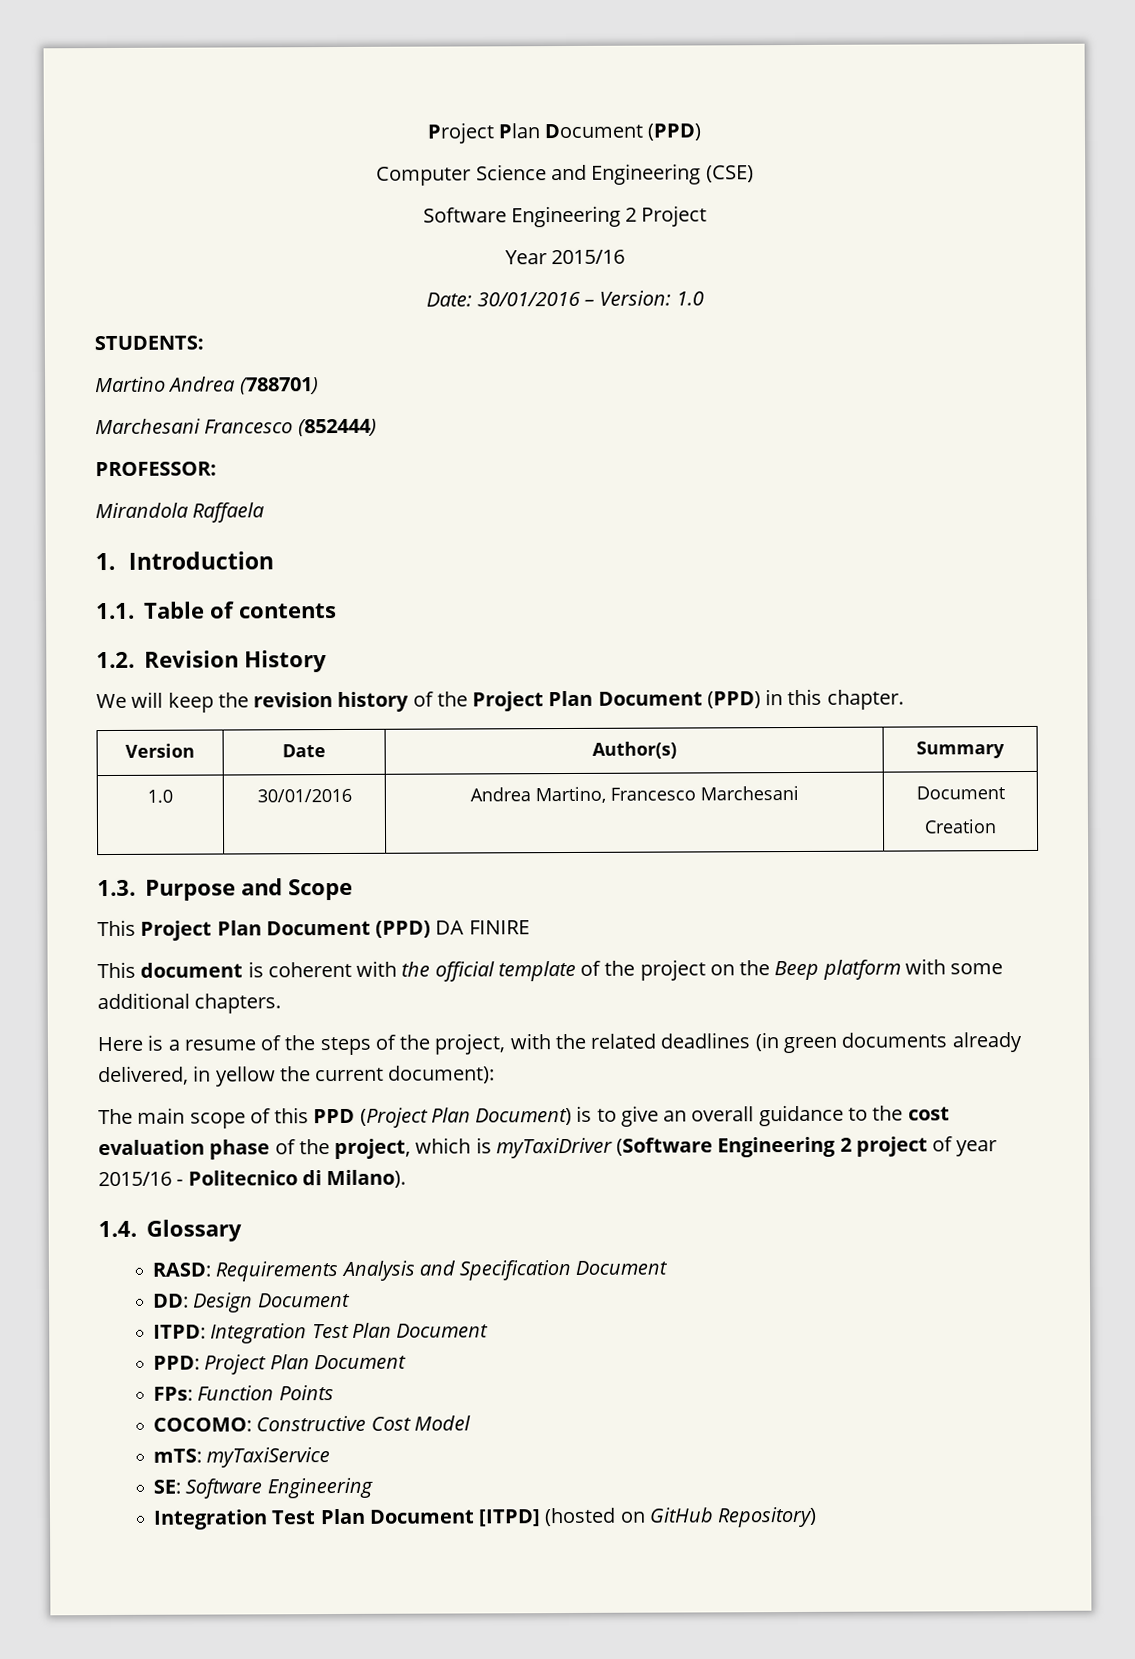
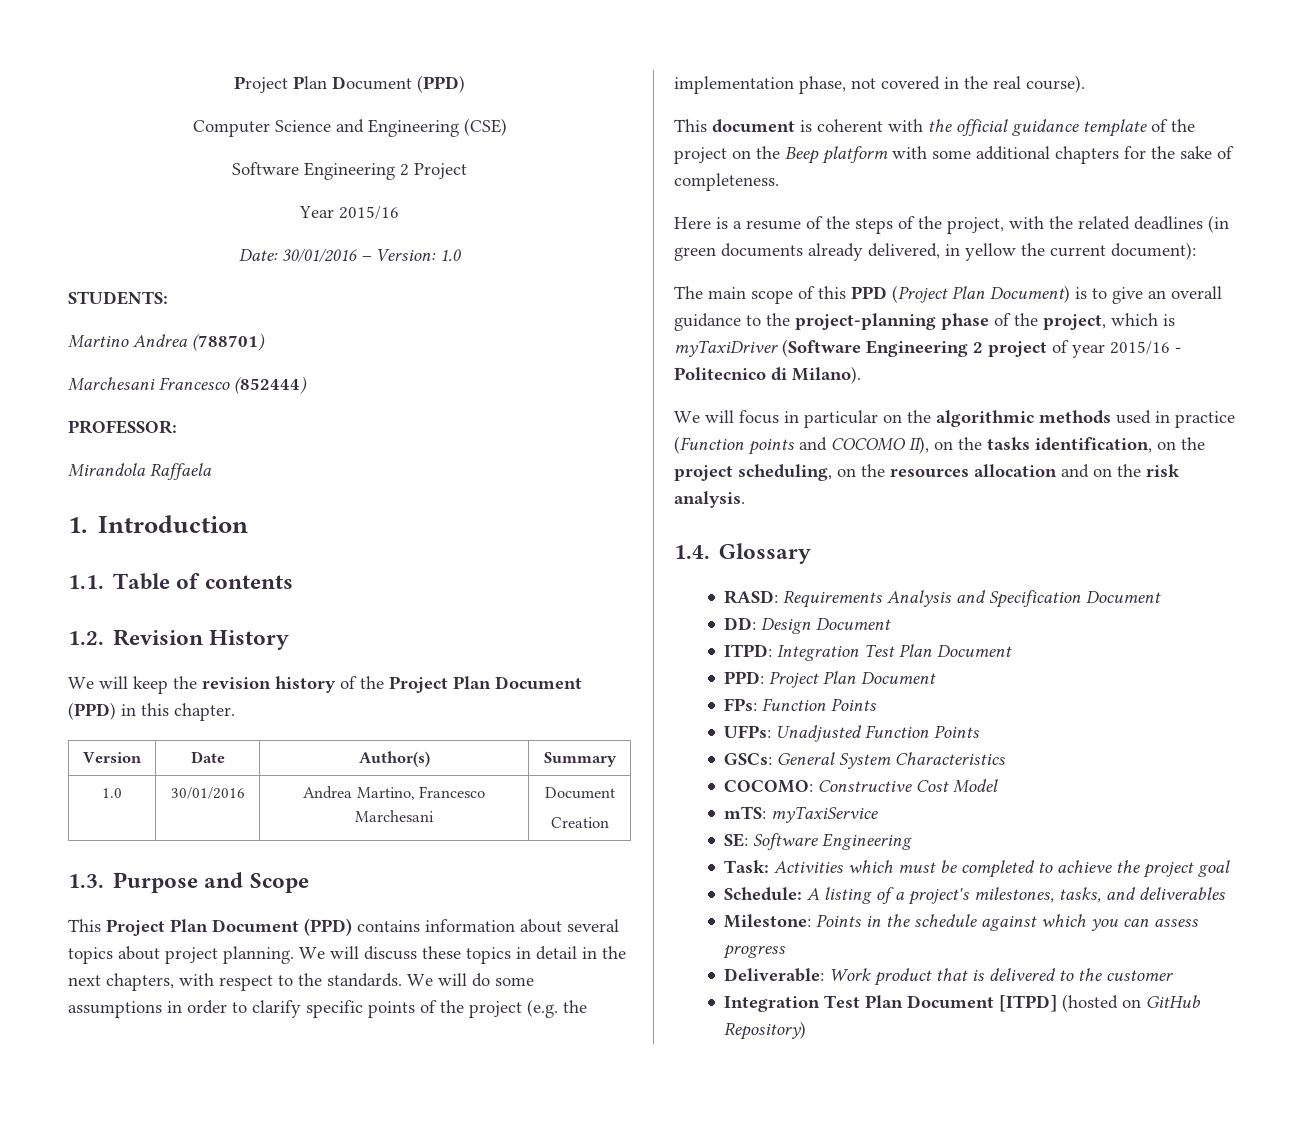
- This Project Plan Document (PPD) DA FINIRE
+ This Project Plan Document (PPD) contains information about several topics about project planning. We will discuss these topics in detail in the next chapters, with respect to the standards. We will do some assumptions in order to clarify specific points of the project (e.g. the implementation phase, not covered in the real course).
- This document is coherent with the official template of the project on the Beep platform with some additional chapters.
+ This document is coherent with the official guidance template of the project on the Beep platform with some additional chapters for the sake of completeness.
- The main scope of this PPD (Project Plan Document) is to give an overall guidance to the cost evaluation phase of the project, which is myTaxiDriver (Software Engineering 2 project of year 2015/16 - Politecnico di Milano).
+ The main scope of this PPD (Project Plan Document) is to give an overall guidance to the project-planning phase of the project, which is myTaxiDriver (Software Engineering 2 project of year 2015/16 - Politecnico di Milano).
+ We will focus in particular on the algorithmic methods used in practice (Function points and COCOMO II), on the tasks identification, on the project scheduling, on the resources allocation and on the risk analysis.
+ UFPs: Unadjusted Function Points
+ GSCs: General System Characteristics
+ Task: Activities which must be completed to achieve the project goal
+ Schedule: A listing of a project's milestones, tasks, and deliverables
+ Milestone: Points in the schedule against which you can assess progress
+ Deliverable: Work product that is delivered to the customer

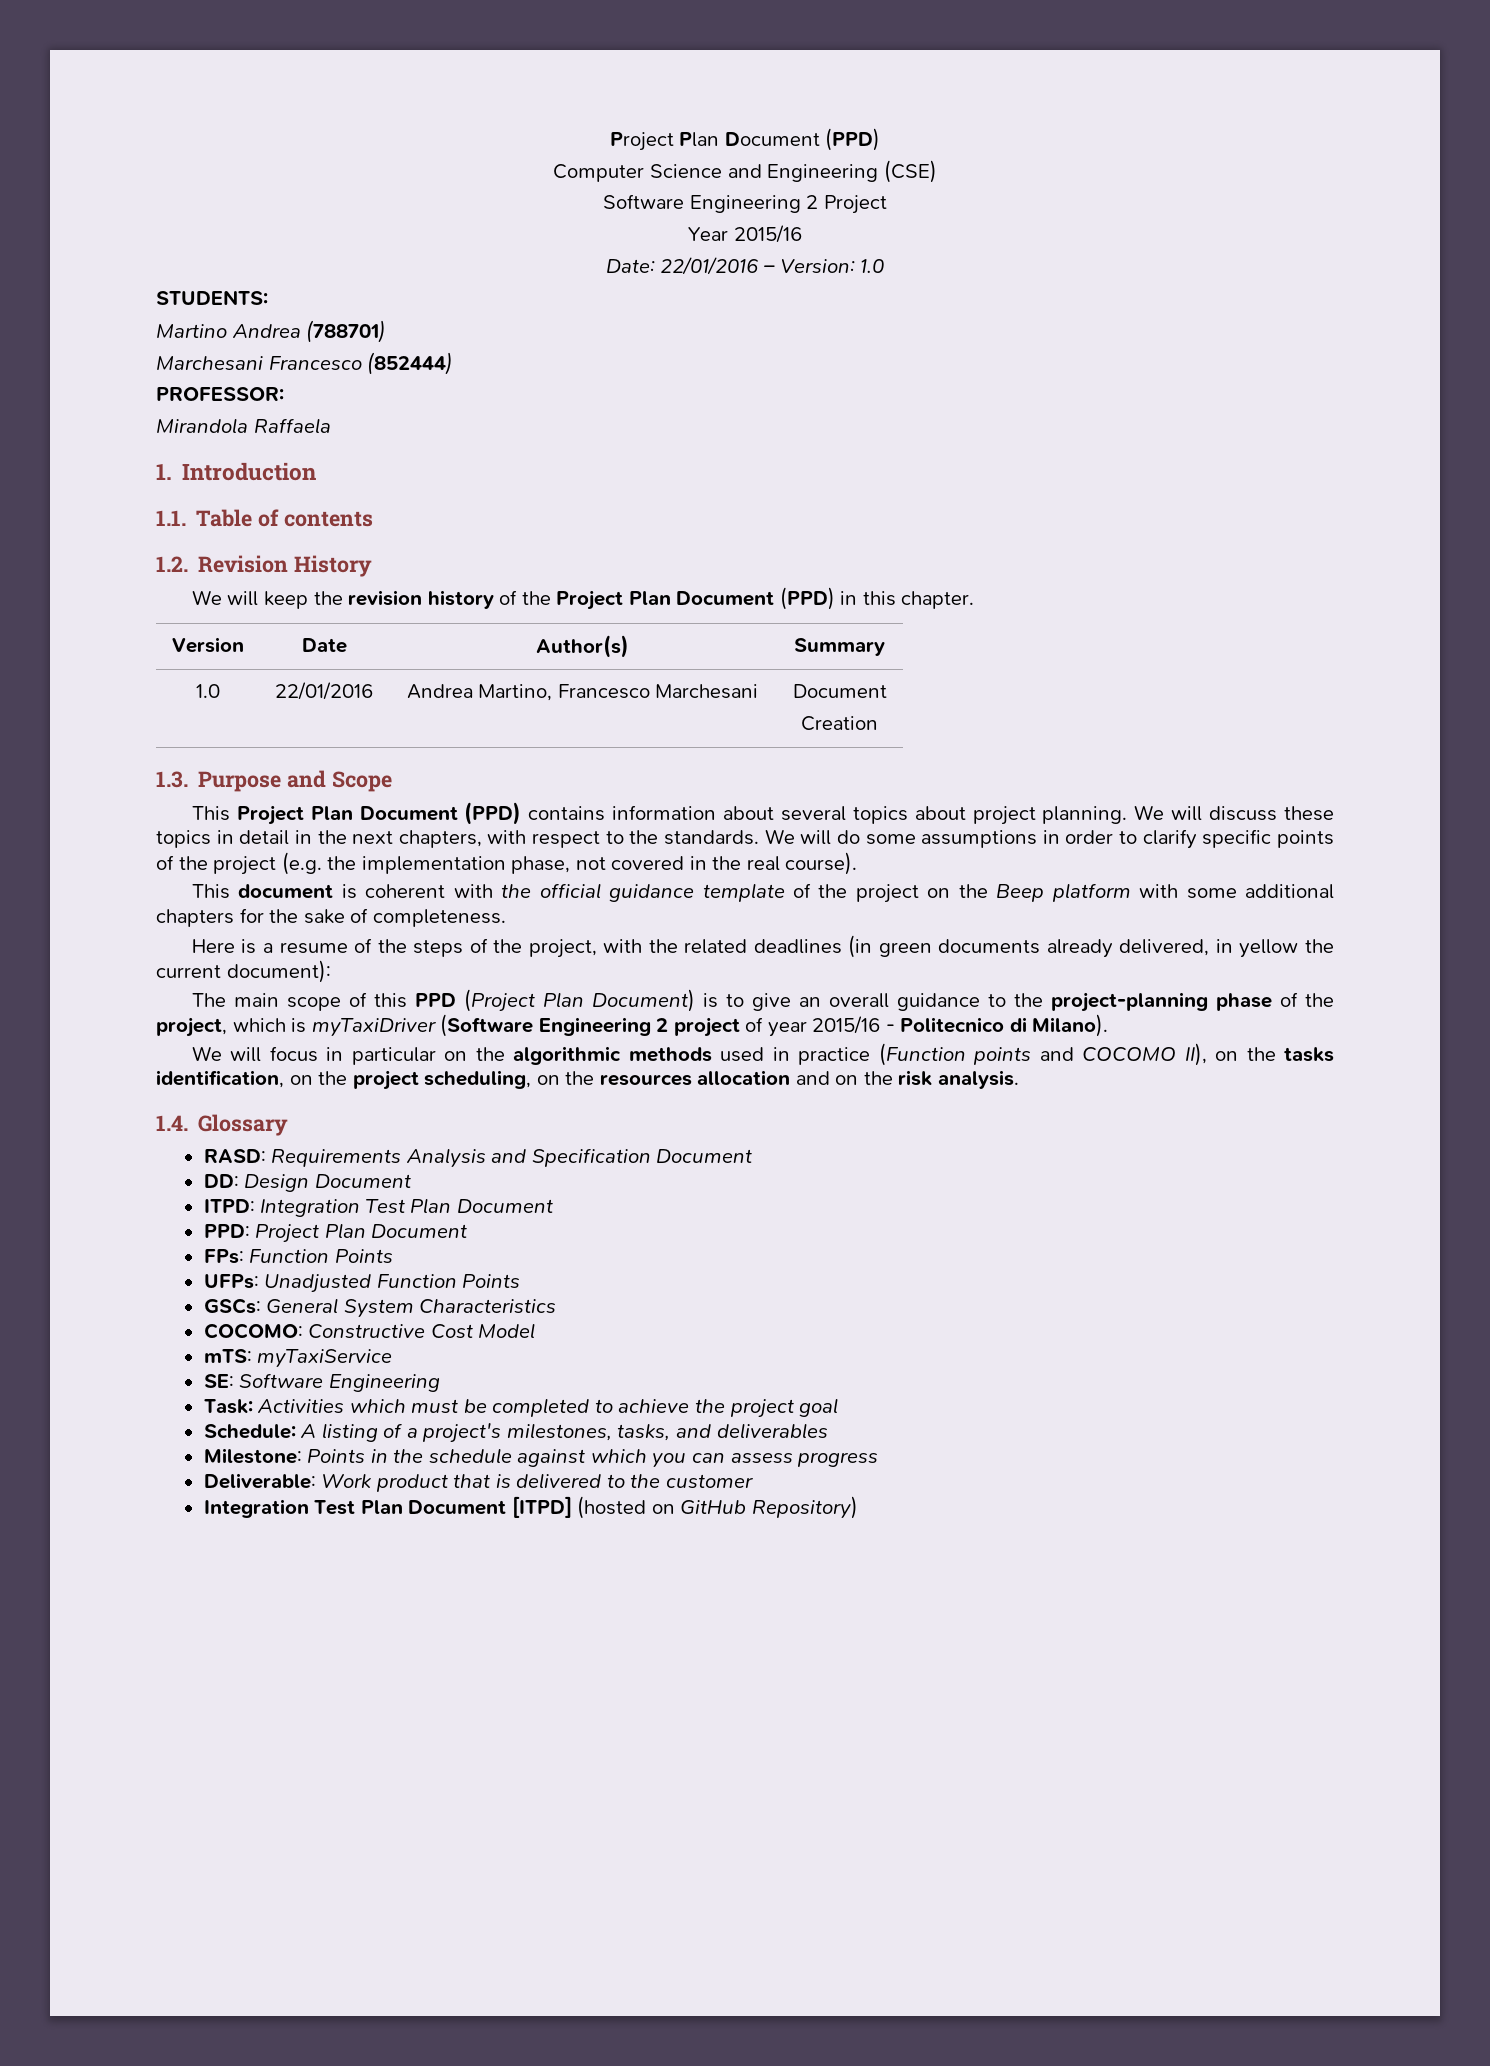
- Date: 30/01/2016 – Version: 1.0
+ Date: 22/01/2016 – Version: 1.0
- 1.0 | 30/01/2016 | Andrea Martino, Francesco Marchesani | Document
+ 1.0 | 22/01/2016 | Andrea Martino, Francesco Marchesani | Document

